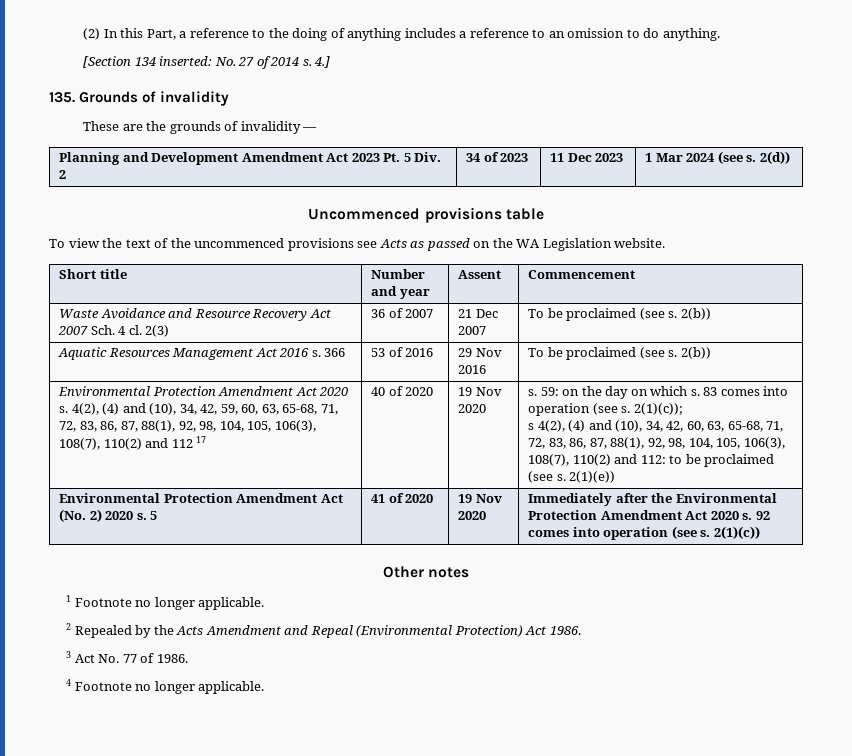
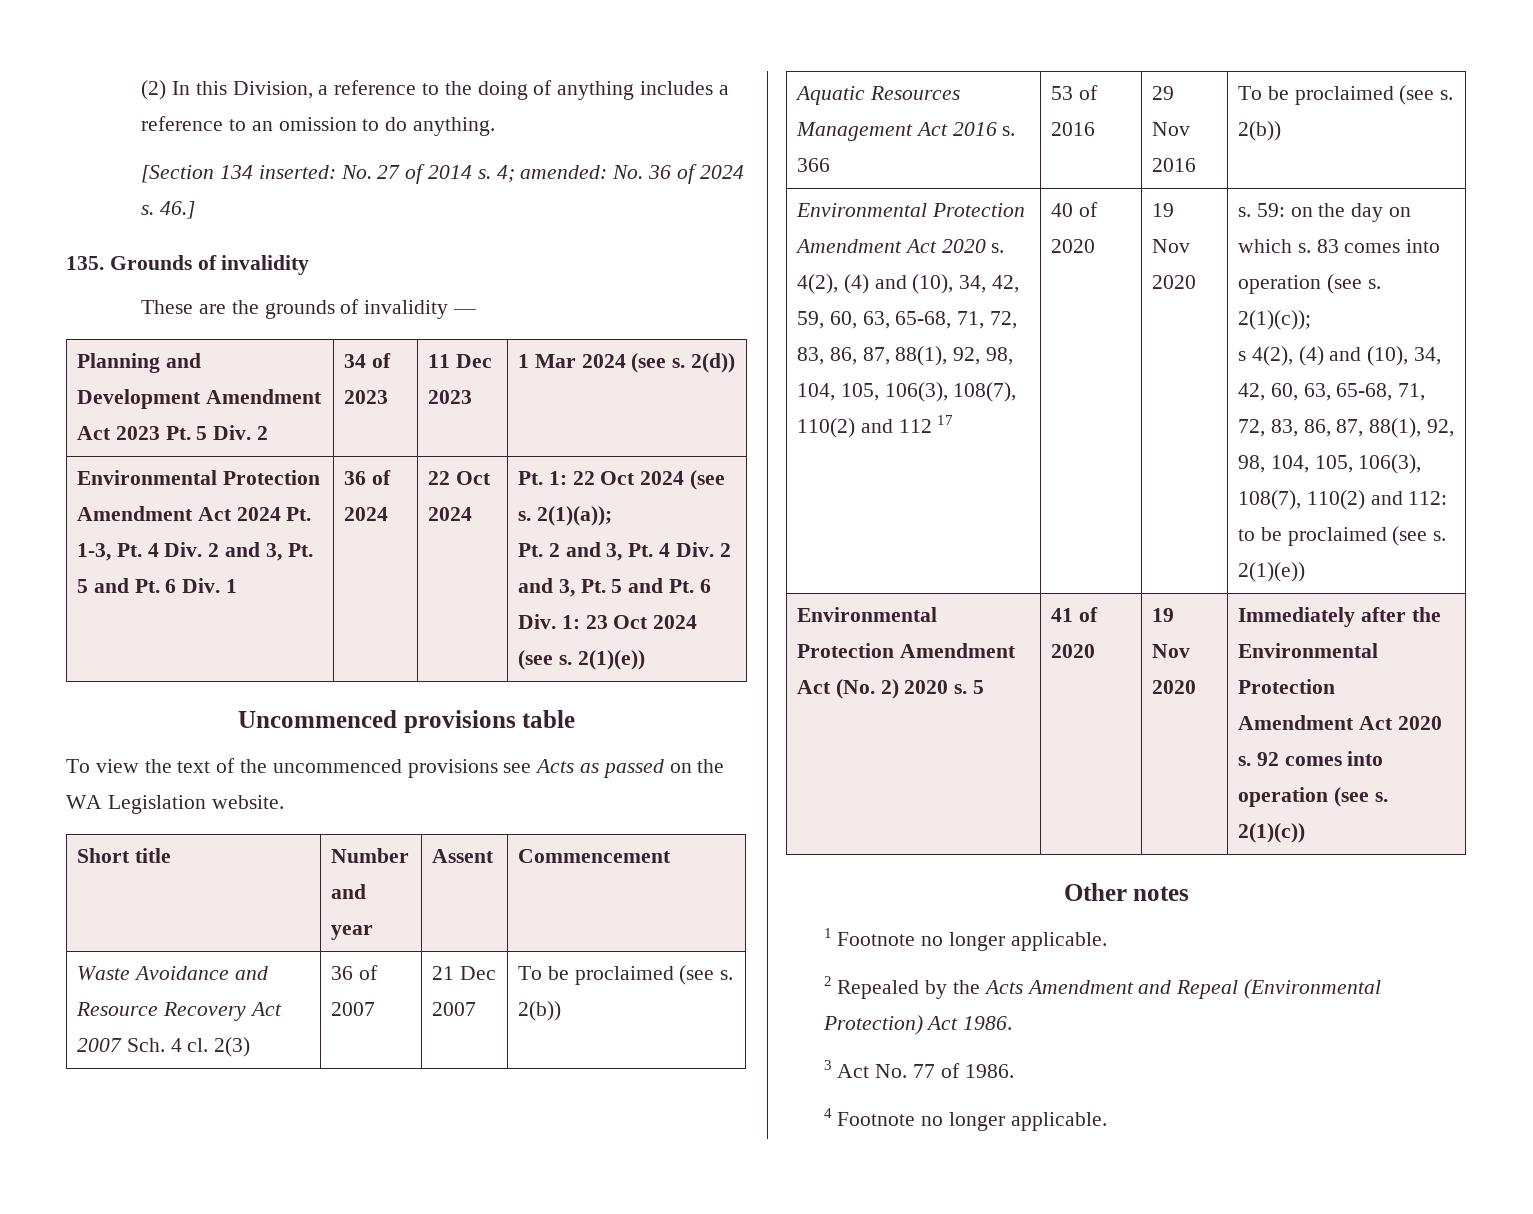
- (2) In this Part, a reference to the doing of anything includes a reference to an omission to do anything.
+ (2) In this Division, a reference to the doing of anything includes a reference to an omission to do anything.
- 4.]
+ 4; amended: No. 36 of 2024 s. 46.]
+ Environmental Protection Amendment Act 2024 Pt. 1-3, Pt. 4 Div. 2 and 3, Pt. 5 and Pt. 6 Div. 1 | 36 of 2024 | 22 Oct 2024 | Pt. 1: 22 Oct 2024 (see s. 2(1)(a));
+ Pt. 2 and 3, Pt. 4 Div. 2 and 3, Pt. 5 and Pt. 6 Div. 1: 23 Oct 2024 (see s. 2(1)(e))

